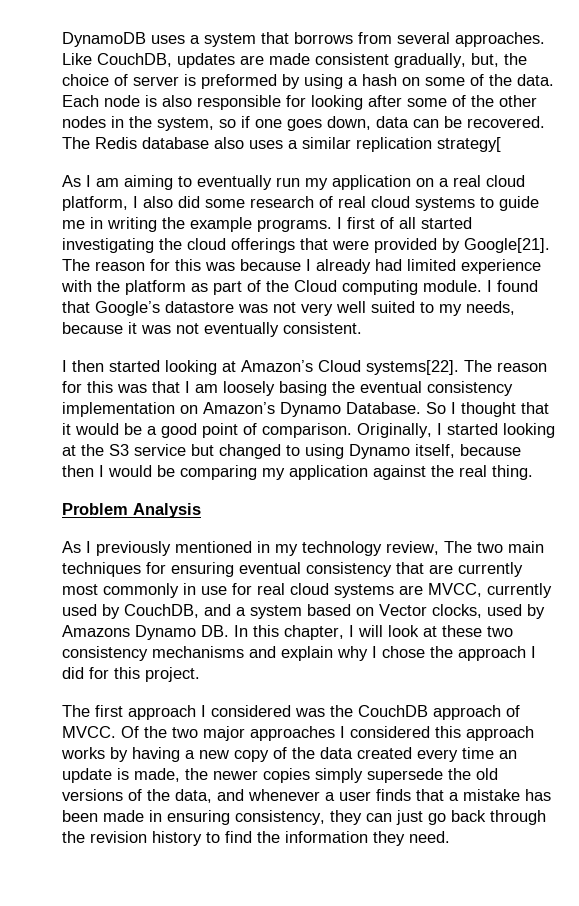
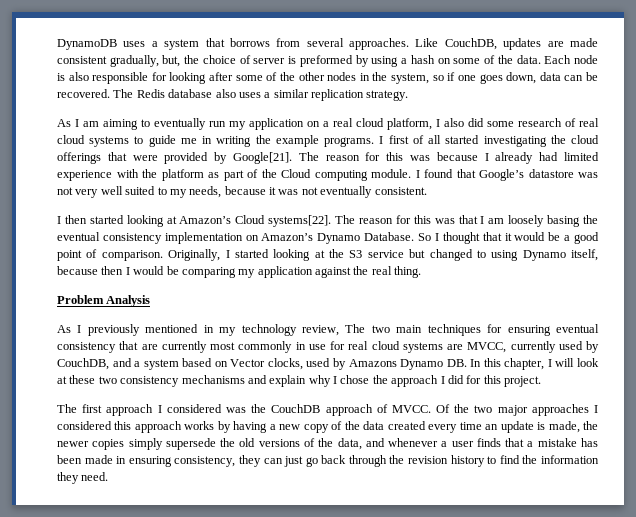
- The Redis database also uses a similar replication strategy[
+ The Redis database also uses a similar replication strategy.

